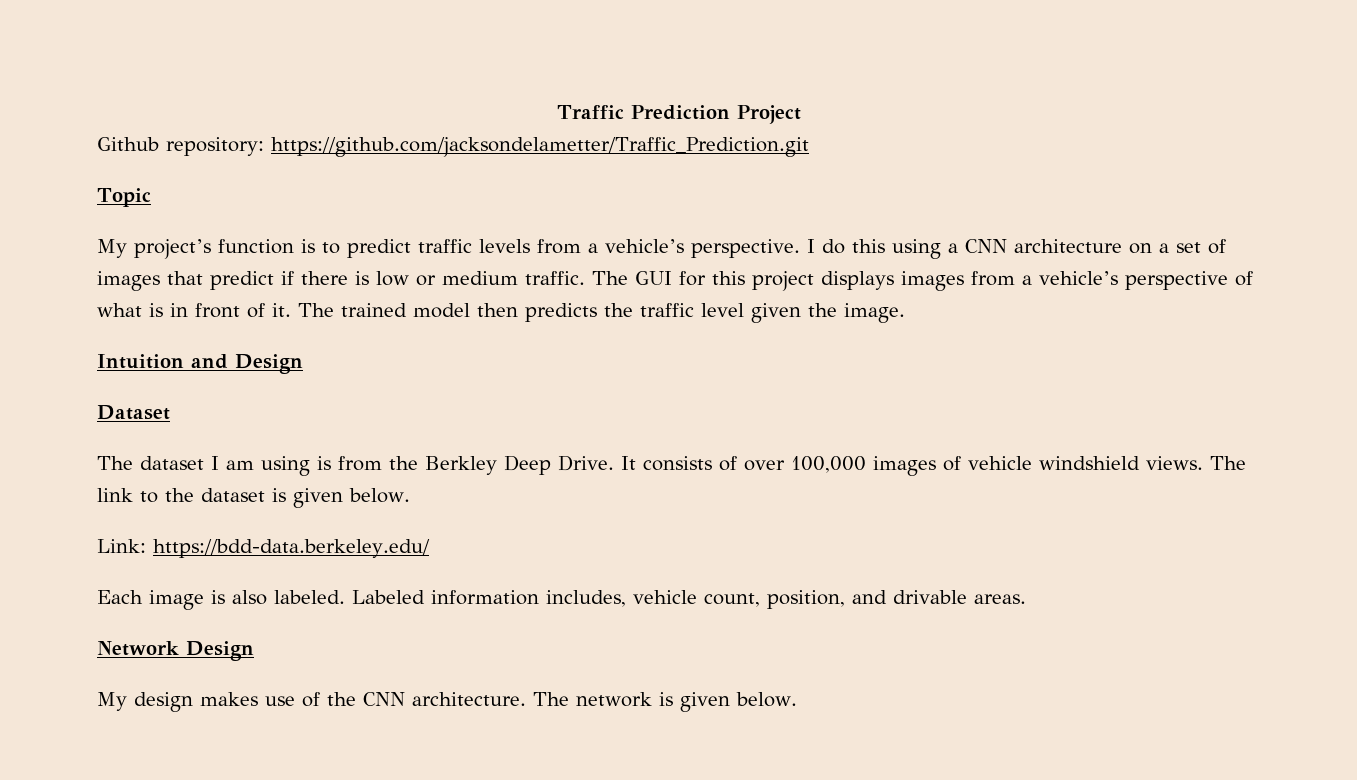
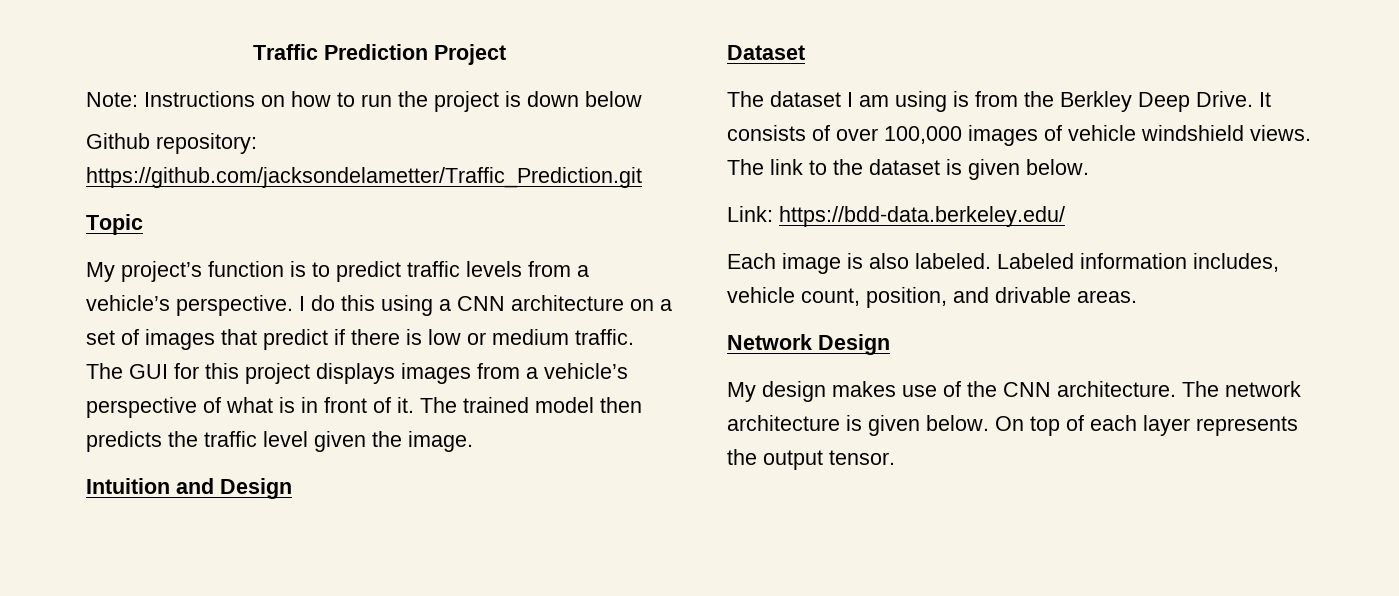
+ Note: Instructions on how to run the project is down below
- The network is given below.
+ The network architecture is given below. On top of each layer represents the output tensor.

